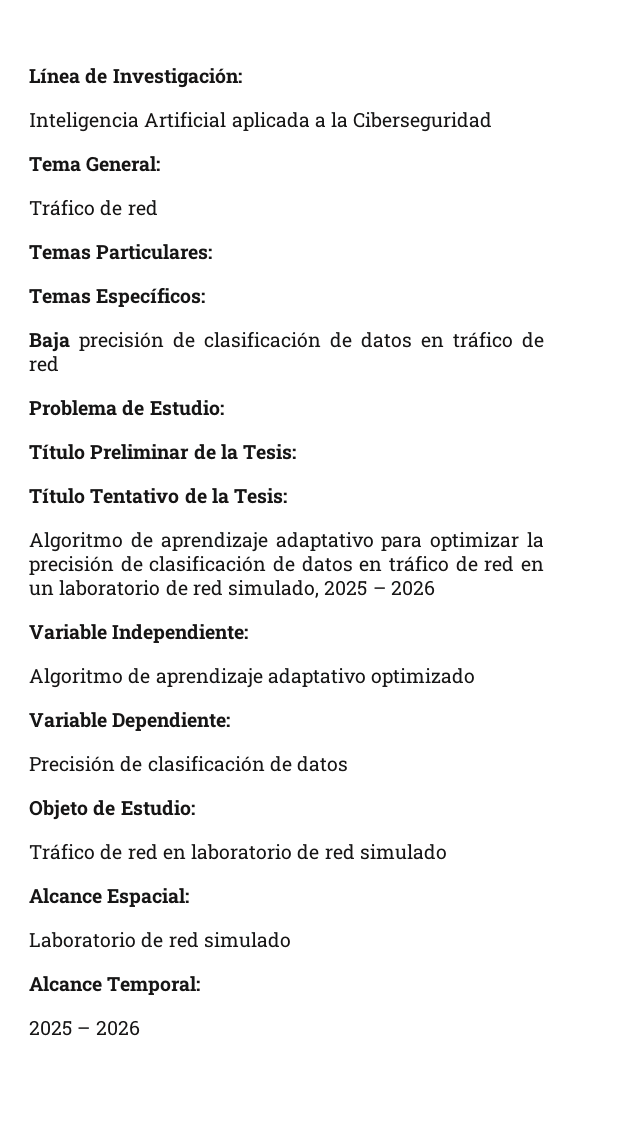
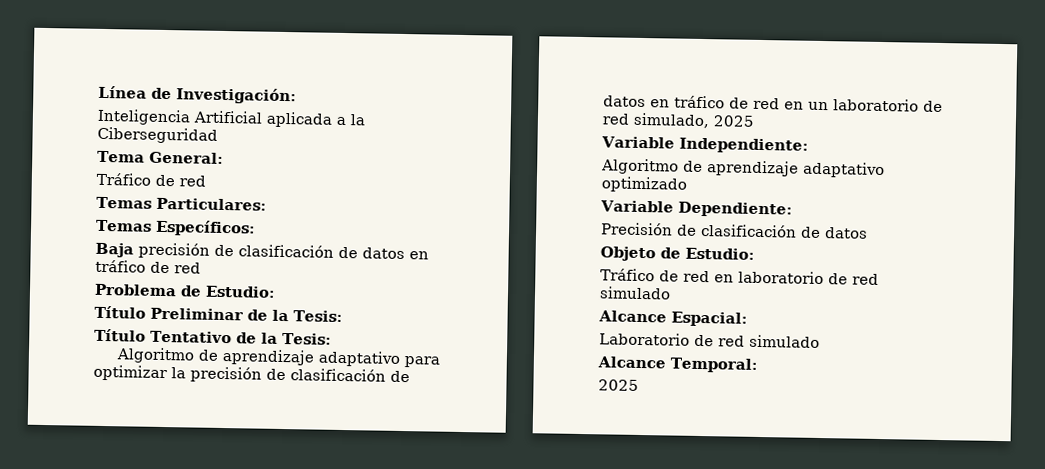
- Algoritmo de aprendizaje adaptativo para optimizar la precisión de clasificación de datos en tráfico de red en un laboratorio de red simulado, 2025 – 2026
+ Algoritmo de aprendizaje adaptativo para optimizar la precisión de clasificación de datos en tráfico de red en un laboratorio de red simulado, 2025
  Alcance Temporal:
- 2025 – 2026
+ 2025

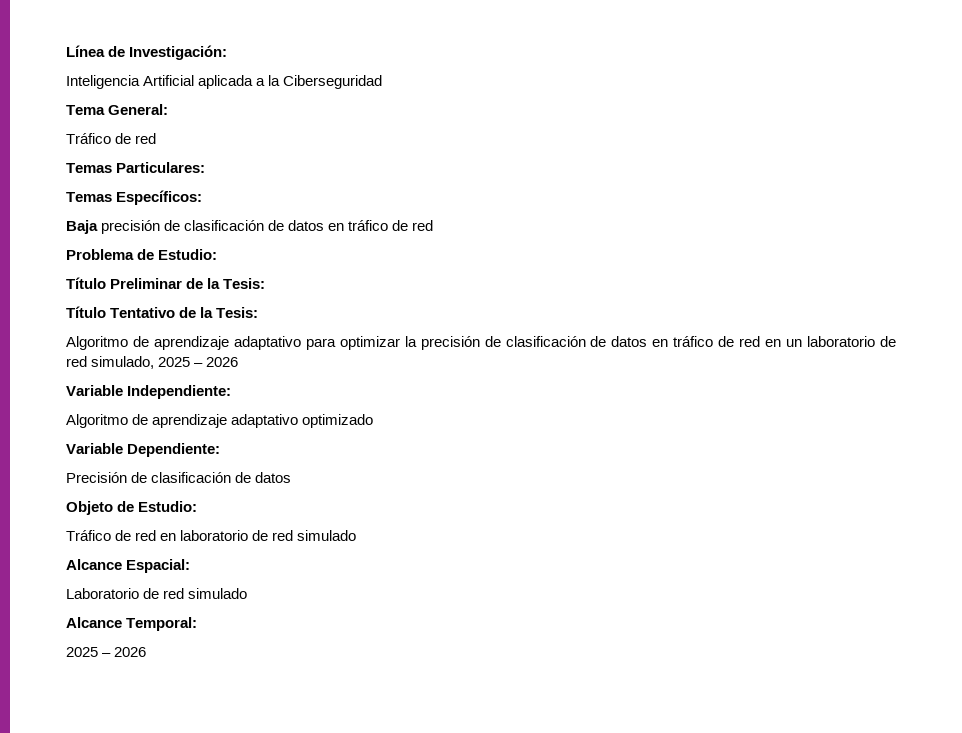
- Algoritmo de aprendizaje adaptativo para optimizar la precisión de clasificación de datos en tráfico de red en un laboratorio de red simulado, 2025
+ Algoritmo de aprendizaje adaptativo para optimizar la precisión de clasificación de datos en tráfico de red en un laboratorio de red simulado, 2025 – 2026
  Alcance Temporal:
- 2025
+ 2025 – 2026

